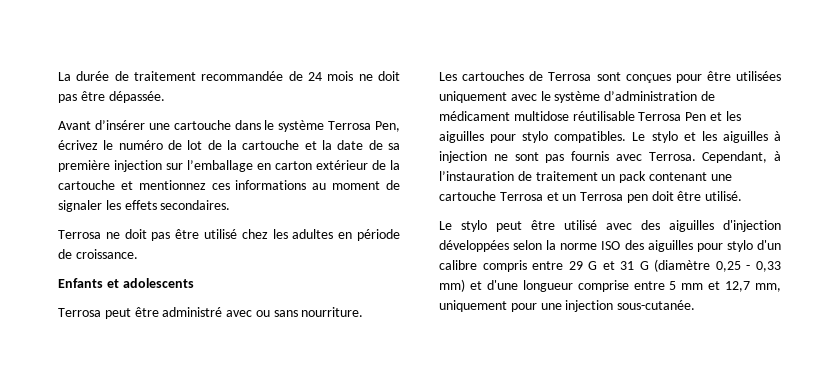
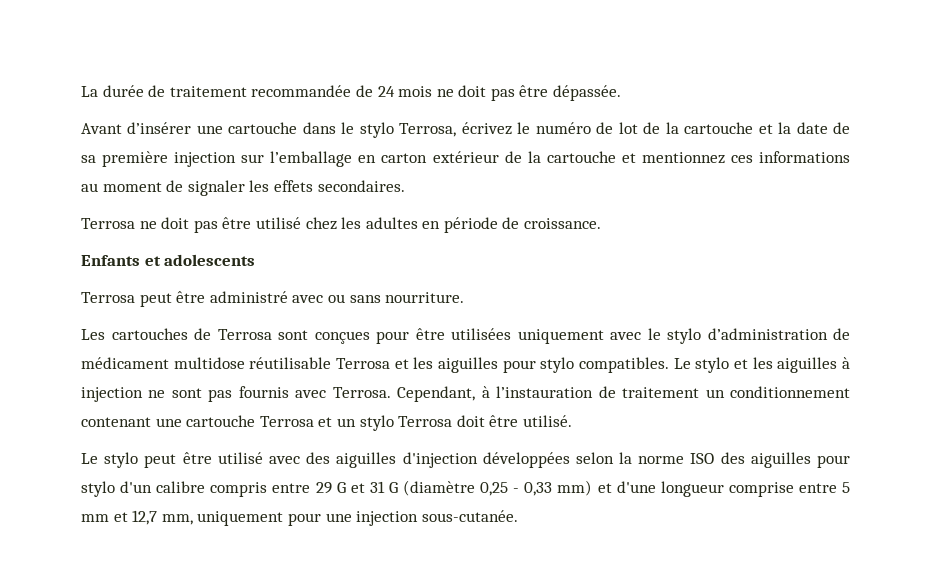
- Avant d’insérer une cartouche dans le système Terrosa Pen, écrivez le numéro de lot de la cartouche et la date de sa première injection sur l’emballage en carton extérieur de la cartouche et mentionnez ces informations au moment de signaler les effets secondaires.
+ Avant d’insérer une cartouche dans le stylo Terrosa, écrivez le numéro de lot de la cartouche et la date de sa première injection sur l’emballage en carton extérieur de la cartouche et mentionnez ces informations au moment de signaler les effets secondaires.
- Les cartouches de Terrosa sont conçues pour être utilisées uniquement avec le système d’administration de médicament multidose réutilisable Terrosa Pen et les aiguilles pour stylo compatibles.
+ Les cartouches de Terrosa sont conçues pour être utilisées uniquement avec le stylo d’administration de médicament multidose réutilisable Terrosa et les aiguilles pour stylo compatibles.
- Cependant, à l’instauration de traitement un pack contenant une cartouche Terrosa et un Terrosa pen doit être utilisé.
+ Cependant, à l’instauration de traitement un conditionnement contenant une cartouche Terrosa et un stylo Terrosa doit être utilisé.

